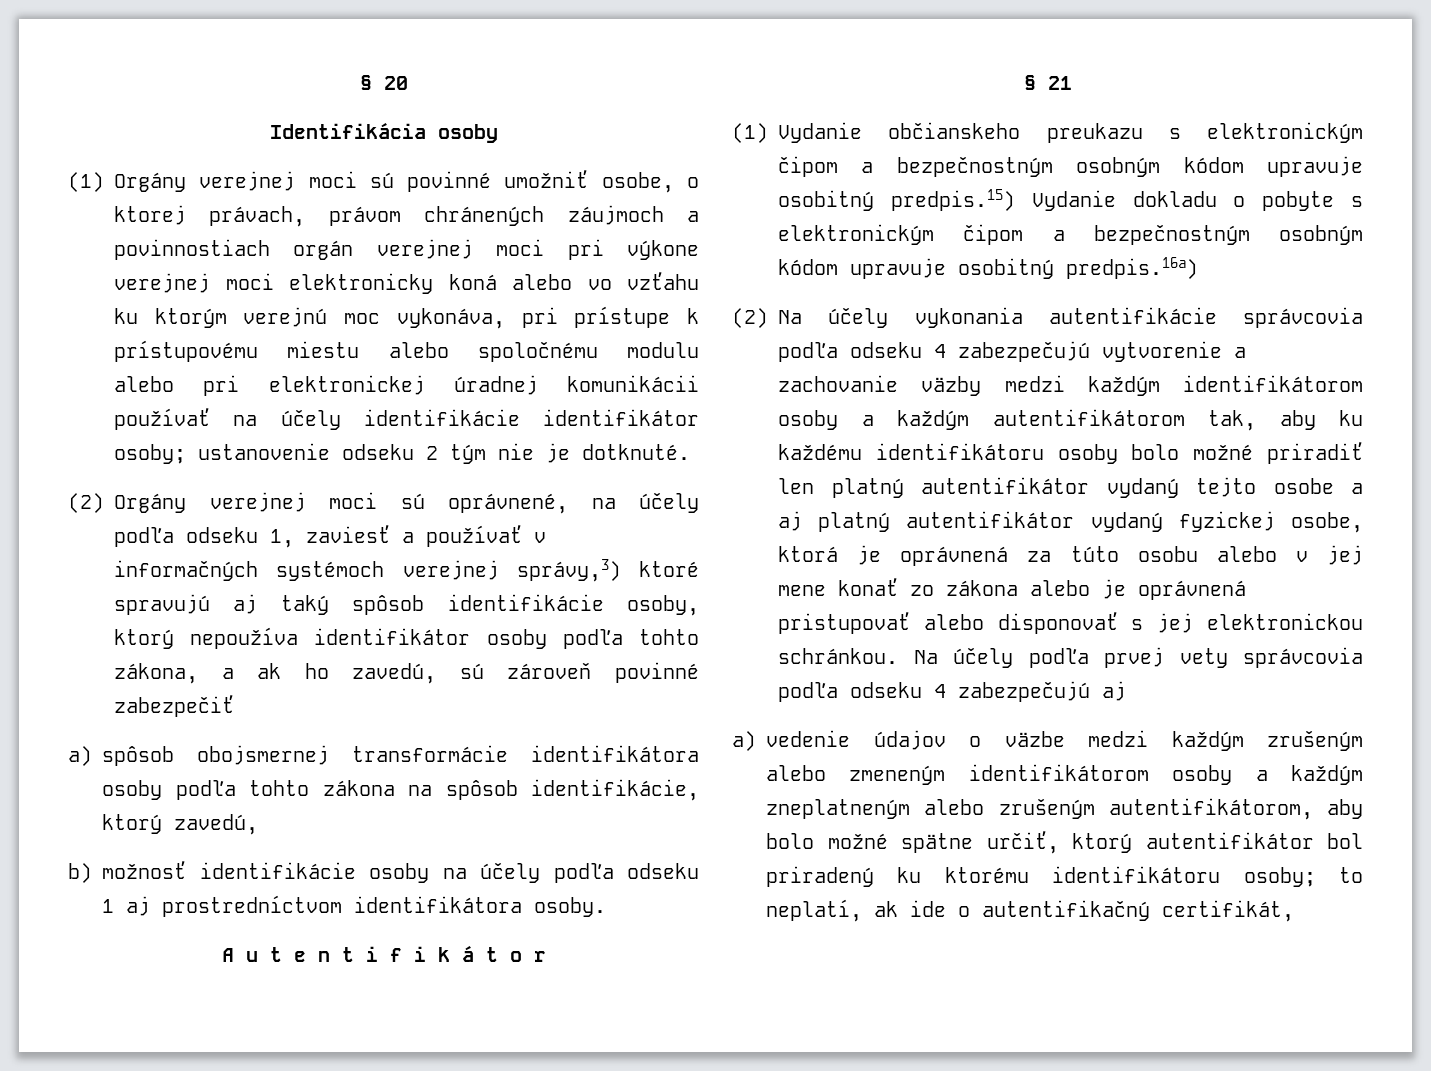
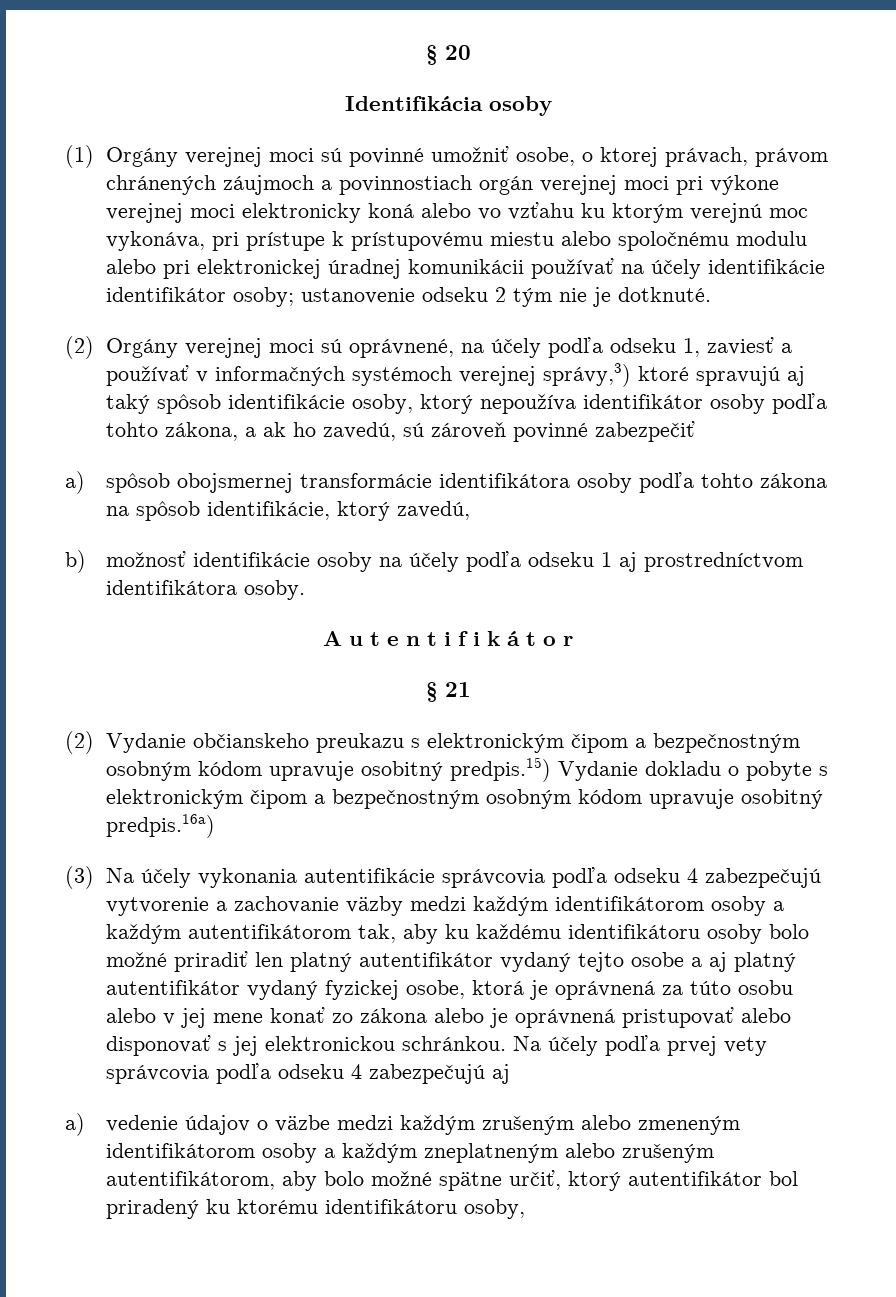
- (1) Vydanie občianskeho preukazu s elektronickým čipom a bezpečnostným osobným kódom upravuje osobitný predpis.15) Vydanie dokladu o pobyte s elektronickým čipom a bezpečnostným osobným kódom upravuje osobitný predpis.16a)
+ (2) Vydanie občianskeho preukazu s elektronickým čipom a bezpečnostným osobným kódom upravuje osobitný predpis.15) Vydanie dokladu o pobyte s elektronickým čipom a bezpečnostným osobným kódom upravuje osobitný predpis.16a)
- (2) Na účely vykonania autentifikácie správcovia podľa odseku 4 zabezpečujú vytvorenie a zachovanie väzby medzi každým identifikátorom osoby a každým autentifikátorom tak, aby ku každému identifikátoru osoby bolo možné priradiť len platný autentifikátor vydaný tejto osobe a aj platný autentifikátor vydaný fyzickej osobe, ktorá je oprávnená za túto osobu alebo v jej mene konať zo zákona alebo je oprávnená pristupovať alebo disponovať s jej elektronickou schránkou.
+ (3) Na účely vykonania autentifikácie správcovia podľa odseku 4 zabezpečujú vytvorenie a zachovanie väzby medzi každým identifikátorom osoby a každým autentifikátorom tak, aby ku každému identifikátoru osoby bolo možné priradiť len platný autentifikátor vydaný tejto osobe a aj platný autentifikátor vydaný fyzickej osobe, ktorá je oprávnená za túto osobu alebo v jej mene konať zo zákona alebo je oprávnená pristupovať alebo disponovať s jej elektronickou schránkou.
- a) vedenie údajov o väzbe medzi každým zrušeným alebo zmeneným identifikátorom osoby a každým zneplatneným alebo zrušeným autentifikátorom, aby bolo možné spätne určiť, ktorý autentifikátor bol priradený ku ktorému identifikátoru osoby; to neplatí, ak ide o autentifikačný certifikát,
+ a) vedenie údajov o väzbe medzi každým zrušeným alebo zmeneným identifikátorom osoby a každým zneplatneným alebo zrušeným autentifikátorom, aby bolo možné spätne určiť, ktorý autentifikátor bol priradený ku ktorému identifikátoru osoby,

